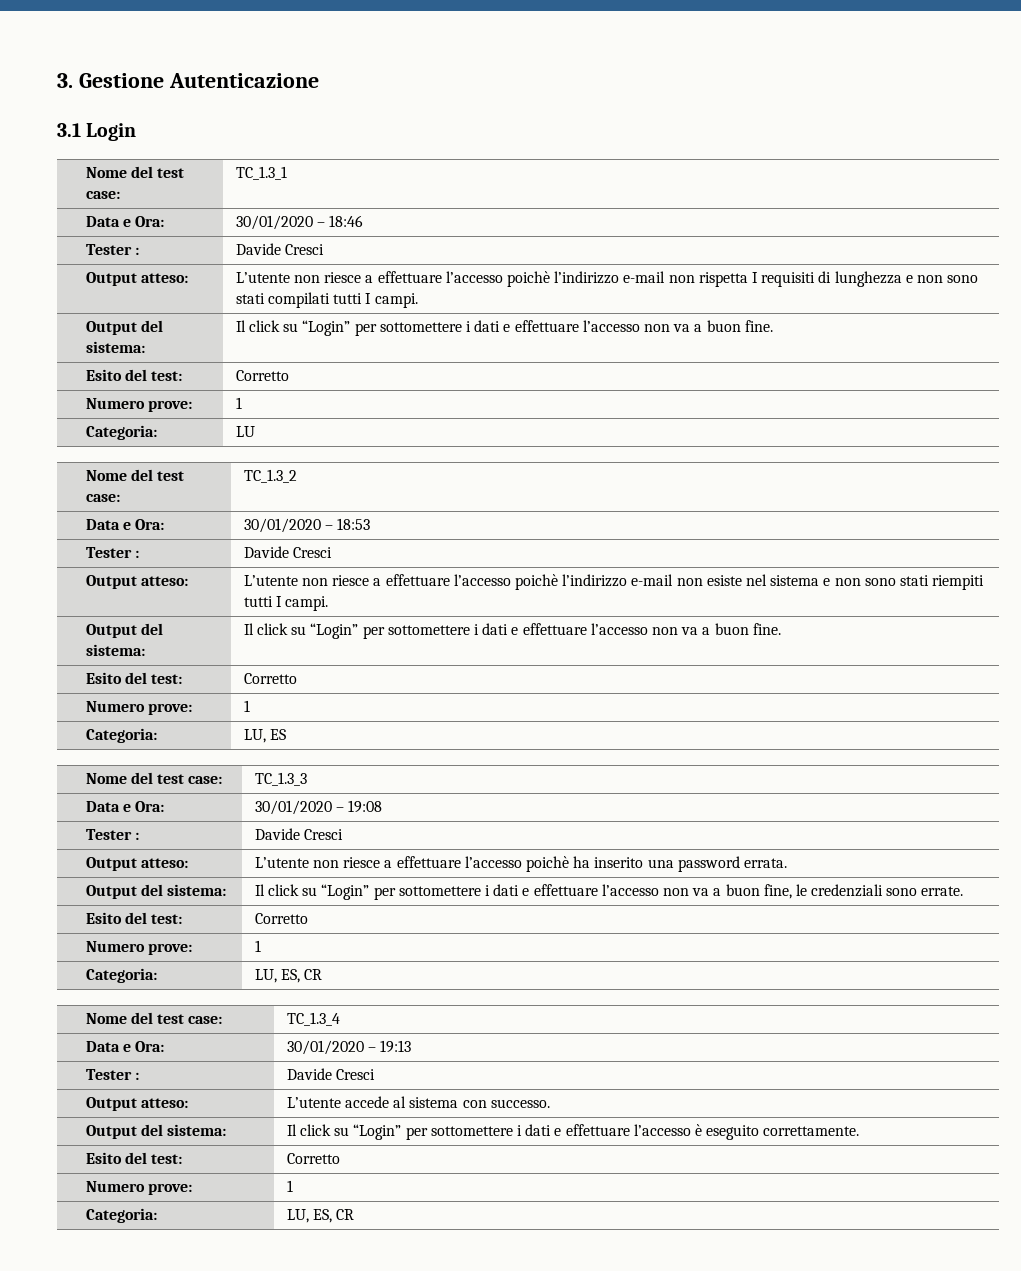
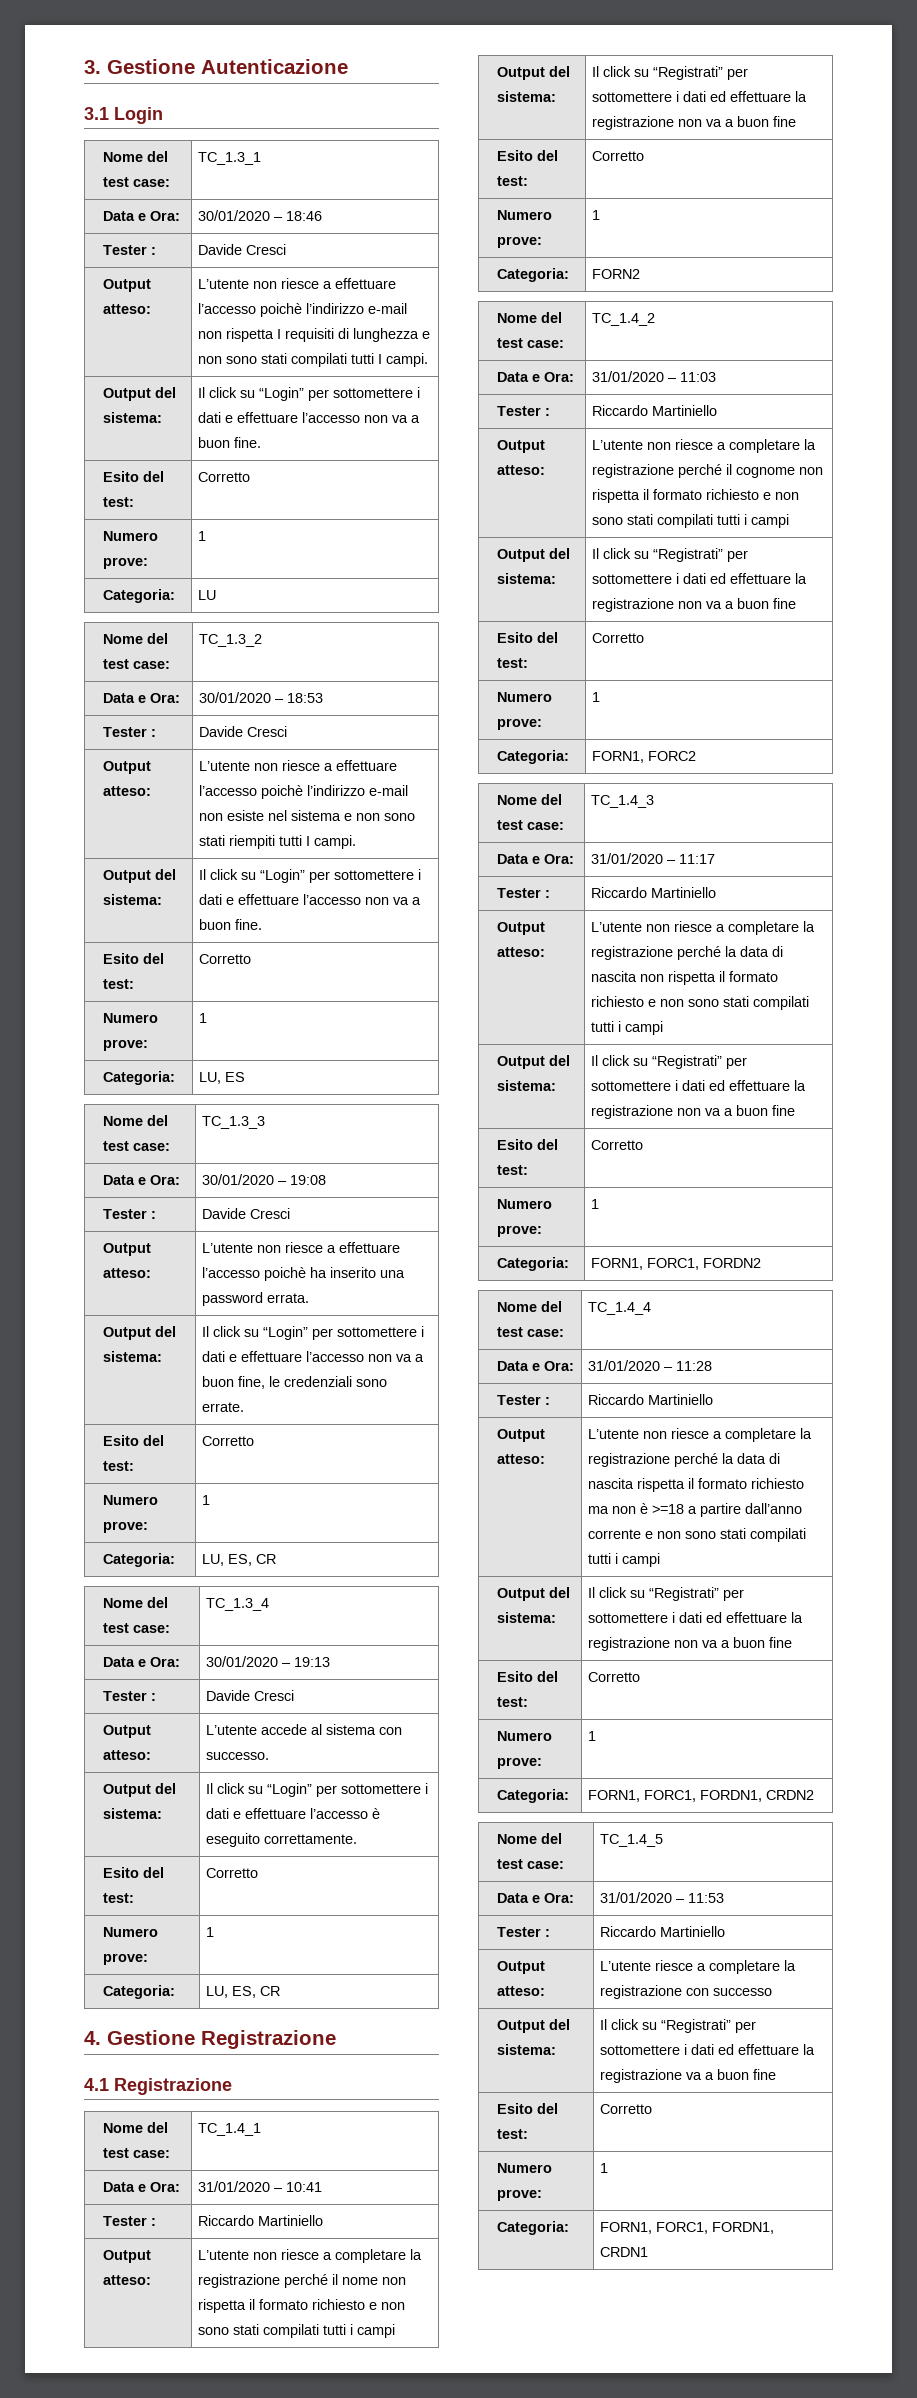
+ 4. Gestione Registrazione
+ 4.1 Registrazione
+ Nome del test case: | TC_1.4_1
+ Data e Ora: | 31/01/2020 – 10:41
+ Tester : | Riccardo Martiniello
+ Output atteso: | L’utente non riesce a completare la registrazione perché il nome non rispetta il formato richiesto e non sono stati compilati tutti i campi
+ Output del sistema: | Il click su “Registrati” per sottomettere i dati ed effettuare la registrazione non va a buon fine
+ Esito del test: | Corretto
+ Numero prove: | 1
+ Categoria: | FORN2
+ Nome del test case: | TC_1.4_2
+ Data e Ora: | 31/01/2020 – 11:03
+ Tester : | Riccardo Martiniello
+ Output atteso: | L’utente non riesce a completare la registrazione perché il cognome non rispetta il formato richiesto e non sono stati compilati tutti i campi
+ Output del sistema: | Il click su “Registrati” per sottomettere i dati ed effettuare la registrazione non va a buon fine
+ Esito del test: | Corretto
+ Numero prove: | 1
+ Categoria: | FORN1, FORC2
+ Nome del test case: | TC_1.4_3
+ Data e Ora: | 31/01/2020 – 11:17
+ Tester : | Riccardo Martiniello
+ Output atteso: | L’utente non riesce a completare la registrazione perché la data di nascita non rispetta il formato richiesto e non sono stati compilati tutti i campi
+ Output del sistema: | Il click su “Registrati” per sottomettere i dati ed effettuare la registrazione non va a buon fine
+ Esito del test: | Corretto
+ Numero prove: | 1
+ Categoria: | FORN1, FORC1, FORDN2
+ Nome del test case: | TC_1.4_4
+ Data e Ora: | 31/01/2020 – 11:28
+ Tester : | Riccardo Martiniello
+ Output atteso: | L’utente non riesce a completare la registrazione perché la data di nascita rispetta il formato richiesto ma non è >=18 a partire dall’anno corrente e non sono stati compilati tutti i campi
+ Output del sistema: | Il click su “Registrati” per sottomettere i dati ed effettuare la registrazione non va a buon fine
+ Esito del test: | Corretto
+ Numero prove: | 1
+ Categoria: | FORN1, FORC1, FORDN1, CRDN2
+ Nome del test case: | TC_1.4_5
+ Data e Ora: | 31/01/2020 – 11:53
+ Tester : | Riccardo Martiniello
+ Output atteso: | L’utente riesce a completare la registrazione con successo
+ Output del sistema: | Il click su “Registrati” per sottomettere i dati ed effettuare la registrazione va a buon fine
+ Esito del test: | Corretto
+ Numero prove: | 1
+ Categoria: | FORN1, FORC1, FORDN1, CRDN1

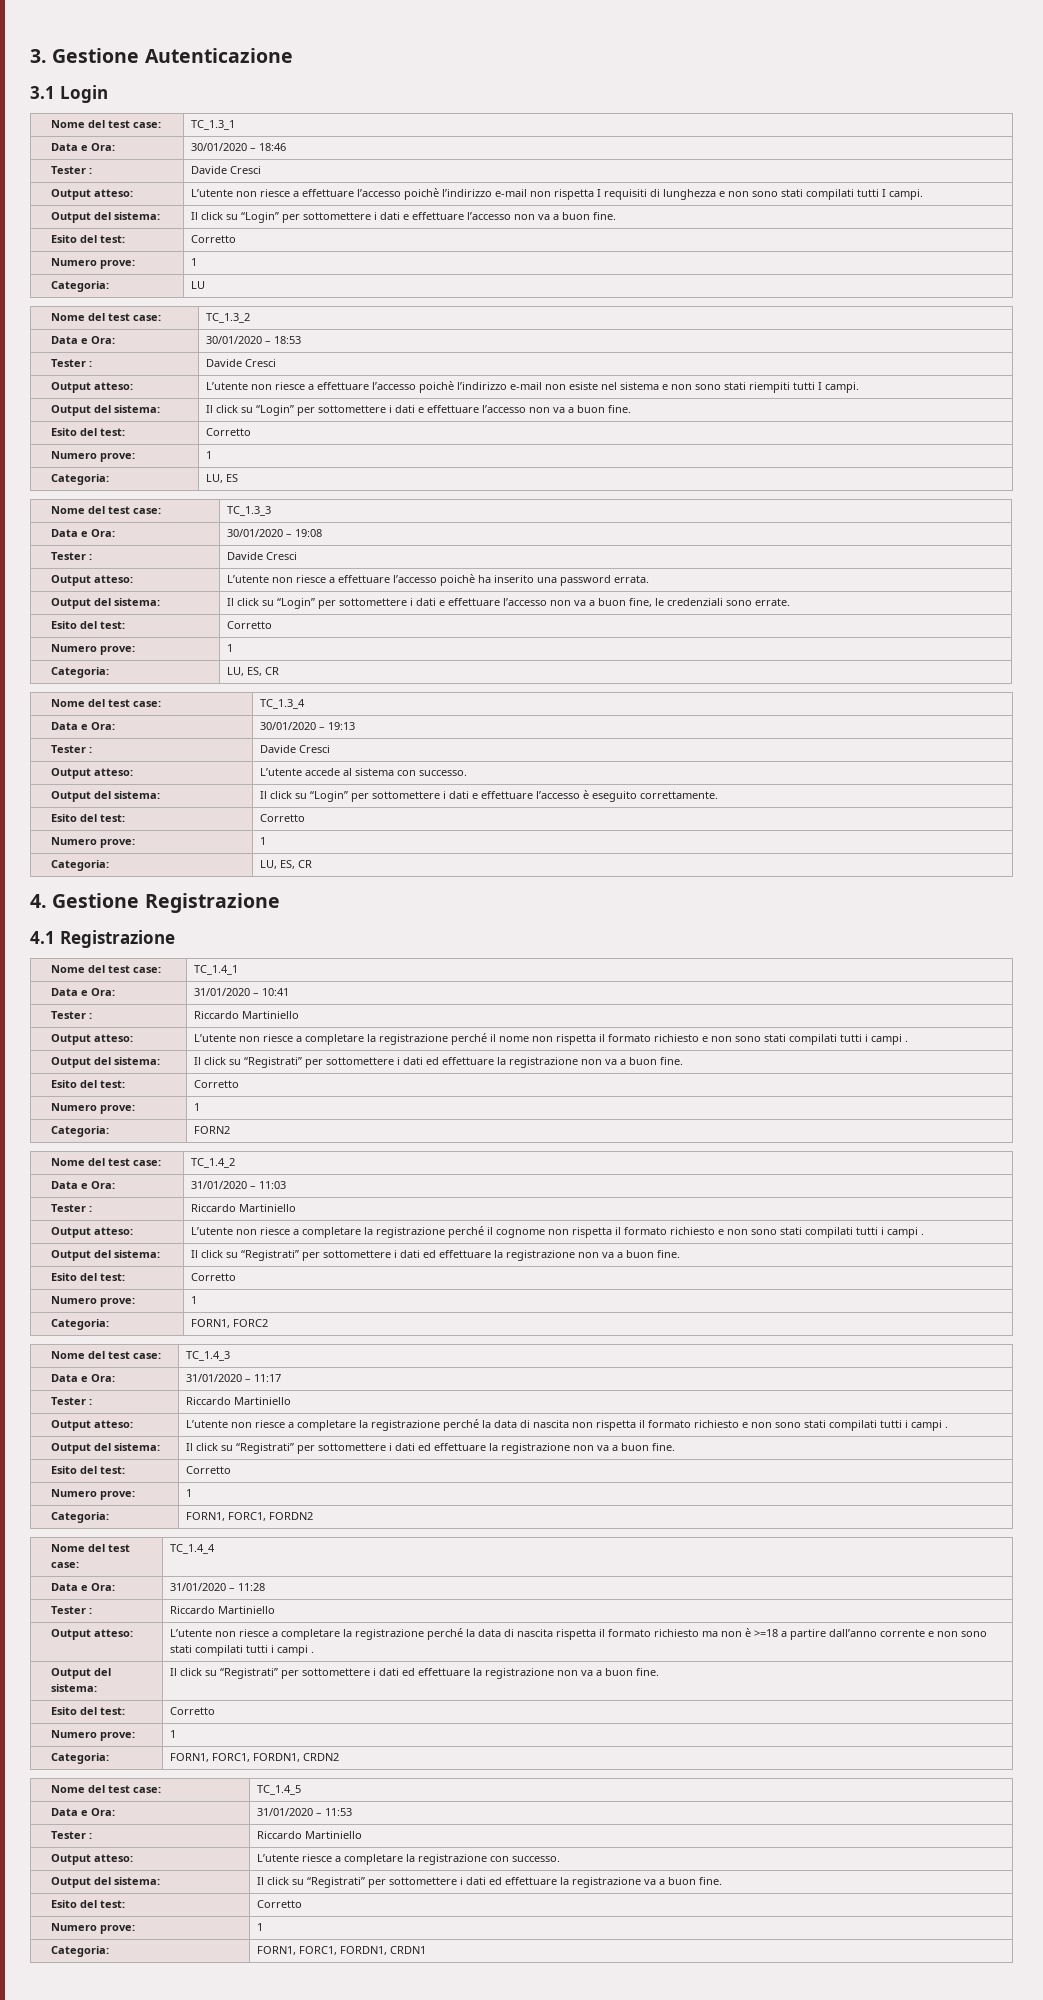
- Output atteso: | L’utente non riesce a completare la registrazione perché il nome non rispetta il formato richiesto e non sono stati compilati tutti i campi
- Output del sistema: | Il click su “Registrati” per sottomettere i dati ed effettuare la registrazione non va a buon fine
+ Output atteso: | L’utente non riesce a completare la registrazione perché il nome non rispetta il formato richiesto e non sono stati compilati tutti i campi .
+ Output del sistema: | Il click su “Registrati” per sottomettere i dati ed effettuare la registrazione non va a buon fine.
- Output atteso: | L’utente non riesce a completare la registrazione perché il cognome non rispetta il formato richiesto e non sono stati compilati tutti i campi
- Output del sistema: | Il click su “Registrati” per sottomettere i dati ed effettuare la registrazione non va a buon fine
+ Output atteso: | L’utente non riesce a completare la registrazione perché il cognome non rispetta il formato richiesto e non sono stati compilati tutti i campi .
+ Output del sistema: | Il click su “Registrati” per sottomettere i dati ed effettuare la registrazione non va a buon fine.
- Output atteso: | L’utente non riesce a completare la registrazione perché la data di nascita non rispetta il formato richiesto e non sono stati compilati tutti i campi
- Output del sistema: | Il click su “Registrati” per sottomettere i dati ed effettuare la registrazione non va a buon fine
+ Output atteso: | L’utente non riesce a completare la registrazione perché la data di nascita non rispetta il formato richiesto e non sono stati compilati tutti i campi .
+ Output del sistema: | Il click su “Registrati” per sottomettere i dati ed effettuare la registrazione non va a buon fine.
- Output atteso: | L’utente non riesce a completare la registrazione perché la data di nascita rispetta il formato richiesto ma non è >=18 a partire dall’anno corrente e non sono stati compilati tutti i campi
- Output del sistema: | Il click su “Registrati” per sottomettere i dati ed effettuare la registrazione non va a buon fine
+ Output atteso: | L’utente non riesce a completare la registrazione perché la data di nascita rispetta il formato richiesto ma non è >=18 a partire dall’anno corrente e non sono stati compilati tutti i campi .
+ Output del sistema: | Il click su “Registrati” per sottomettere i dati ed effettuare la registrazione non va a buon fine.
- Output atteso: | L’utente riesce a completare la registrazione con successo
+ Output atteso: | L’utente riesce a completare la registrazione con successo.
- Output del sistema: | Il click su “Registrati” per sottomettere i dati ed effettuare la registrazione va a buon fine
+ Output del sistema: | Il click su “Registrati” per sottomettere i dati ed effettuare la registrazione va a buon fine.

